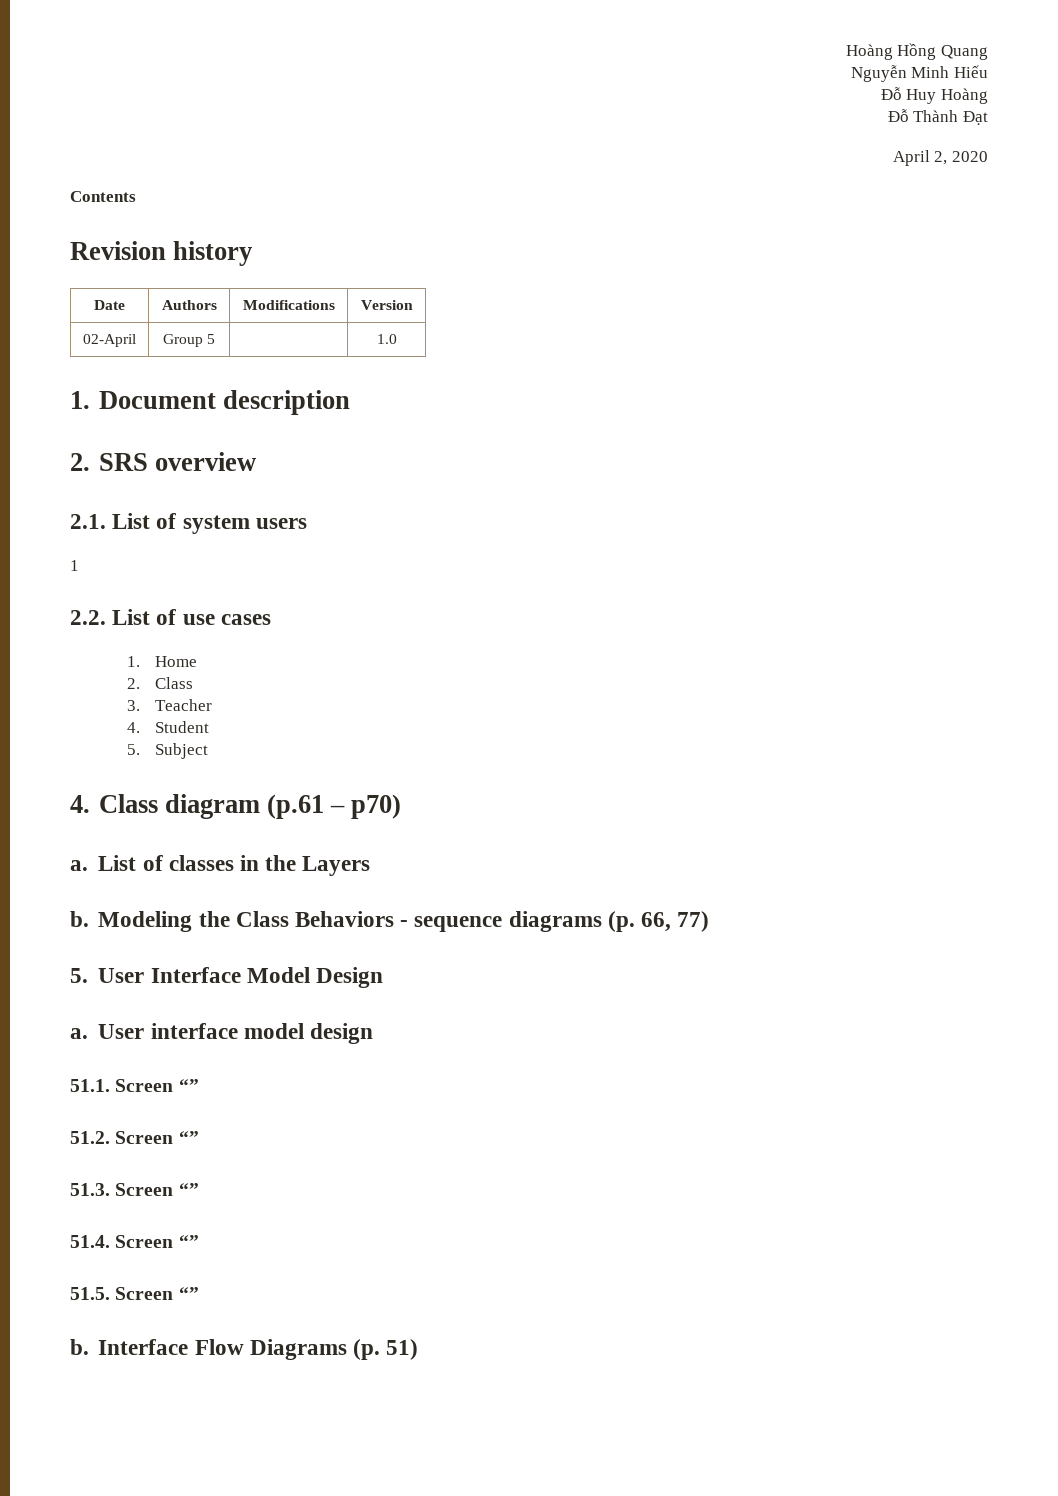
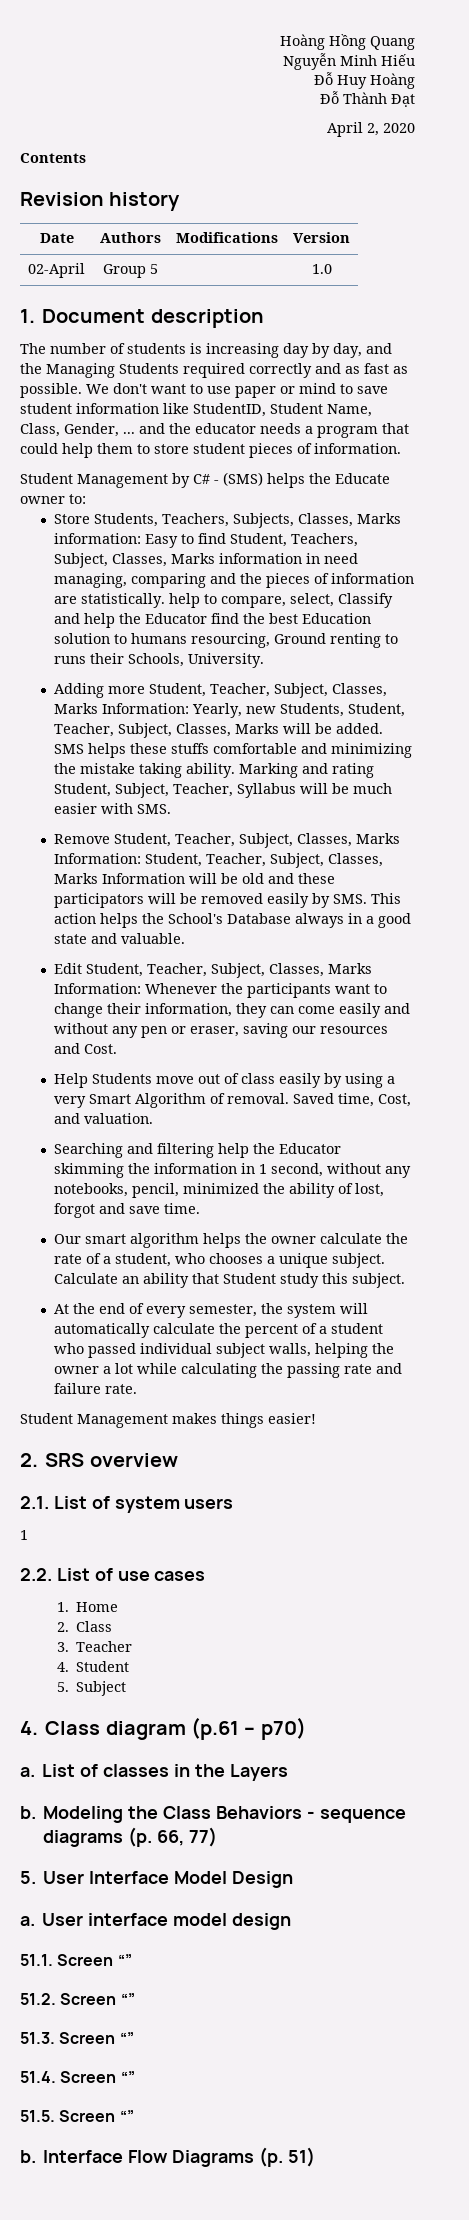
+ The number of students is increasing day by day, and the Managing Students required correctly and as fast as possible. We don't want to use paper or mind to save student information like StudentID, Student Name, Class, Gender, ... and the educator needs a program that could help them to store student pieces of information.
+ Student Management by C# - (SMS) helps the Educate owner to:
+ Store Students, Teachers, Subjects, Classes, Marks information: Easy to find Student, Teachers, Subject, Classes, Marks information in need managing, comparing and the pieces of information are statistically. help to compare, select, Classify and help the Educator find the best Education solution to humans resourcing, Ground renting to runs their Schools, University.
+ Adding more Student, Teacher, Subject, Classes, Marks Information: Yearly, new Students, Student, Teacher, Subject, Classes, Marks will be added. SMS helps these stuffs comfortable and minimizing the mistake taking ability. Marking and rating Student, Subject, Teacher, Syllabus will be much easier with SMS.
+ Remove Student, Teacher, Subject, Classes, Marks Information: Student, Teacher, Subject, Classes, Marks Information will be old and these participators will be removed easily by SMS. This action helps the School's Database always in a good state and valuable.
+ Edit Student, Teacher, Subject, Classes, Marks Information: Whenever the participants want to change their information, they can come easily and without any pen or eraser, saving our resources and Cost.
+ Help Students move out of class easily by using a very Smart Algorithm of removal. Saved time, Cost, and valuation.
+ Searching and filtering help the Educator skimming the information in 1 second, without any notebooks, pencil, minimized the ability of lost, forgot and save time.
+ Our smart algorithm helps the owner calculate the rate of a student, who chooses a unique subject. Calculate an ability that Student study this subject.
+ At the end of every semester, the system will automatically calculate the percent of a student who passed individual subject walls, helping the owner a lot while calculating the passing rate and failure rate.
+ Student Management makes things easier!

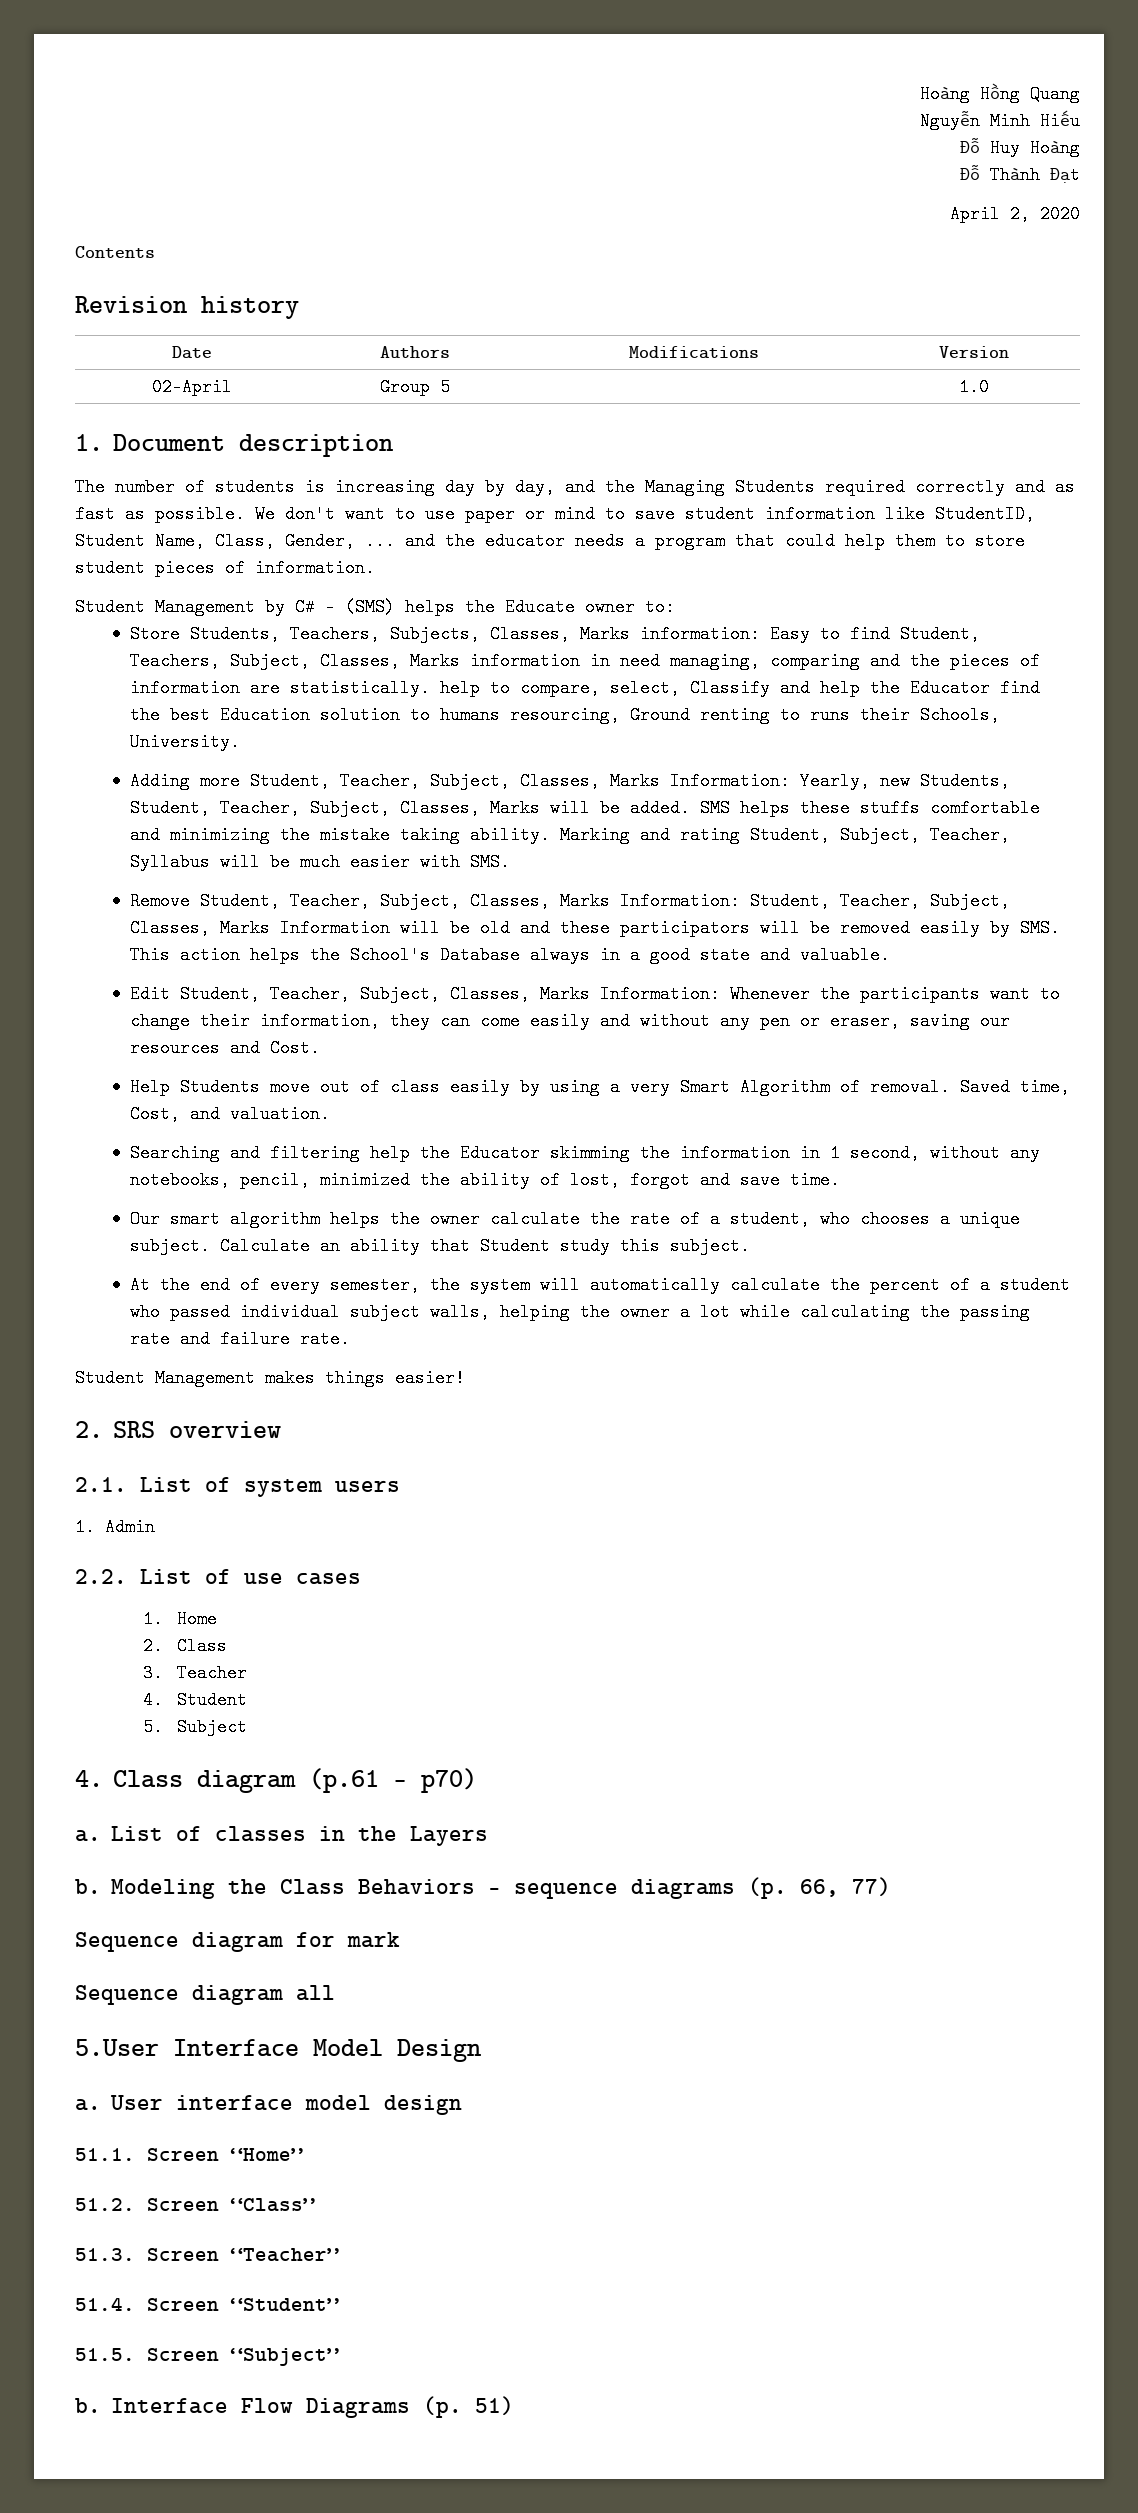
  2.1. List of system users
- 1
+ 1. Admin
- 5. User Interface Model Design
+ Sequence diagram for mark
+ Sequence diagram all
+ 5.User Interface Model Design
- 51.1. Screen “”
+ 51.1. Screen “Home”
- 51.2. Screen “”
+ 51.2. Screen “Class”
- 51.3. Screen “”
+ 51.3. Screen “Teacher”
- 51.4. Screen “”
+ 51.4. Screen “Student”
- 51.5. Screen “”
+ 51.5. Screen “Subject”

